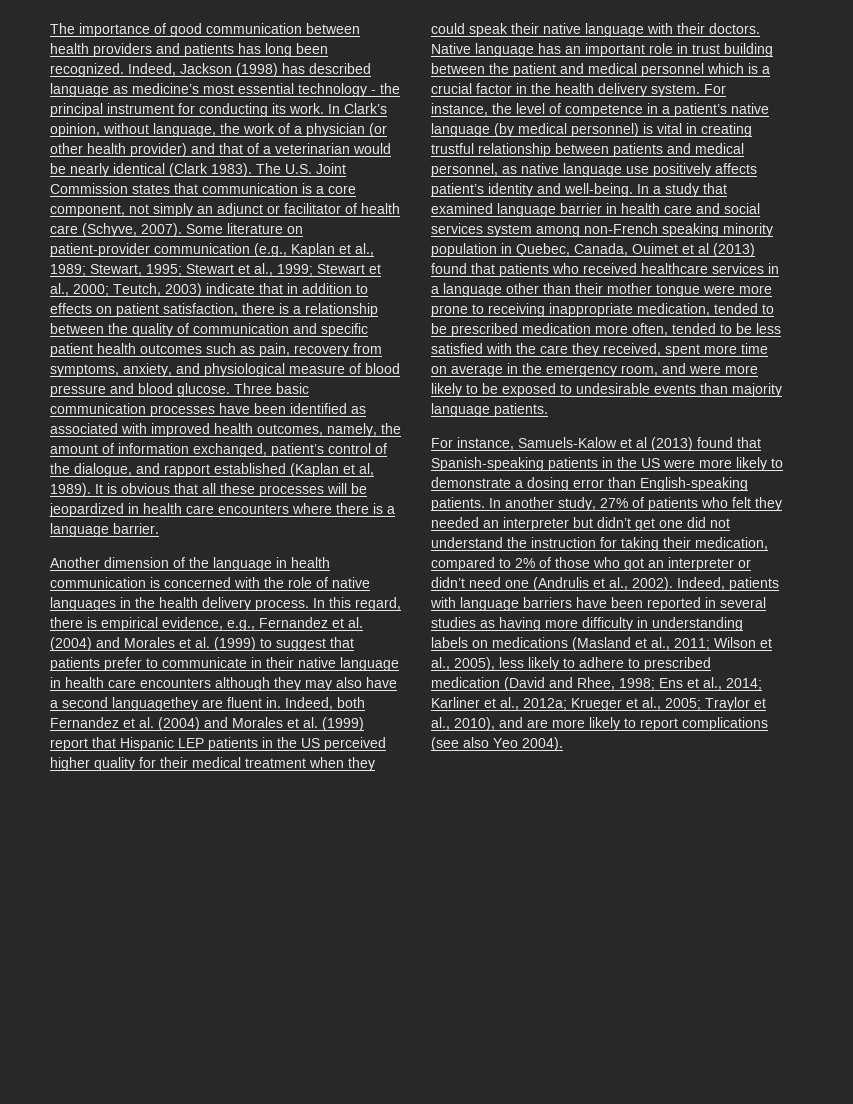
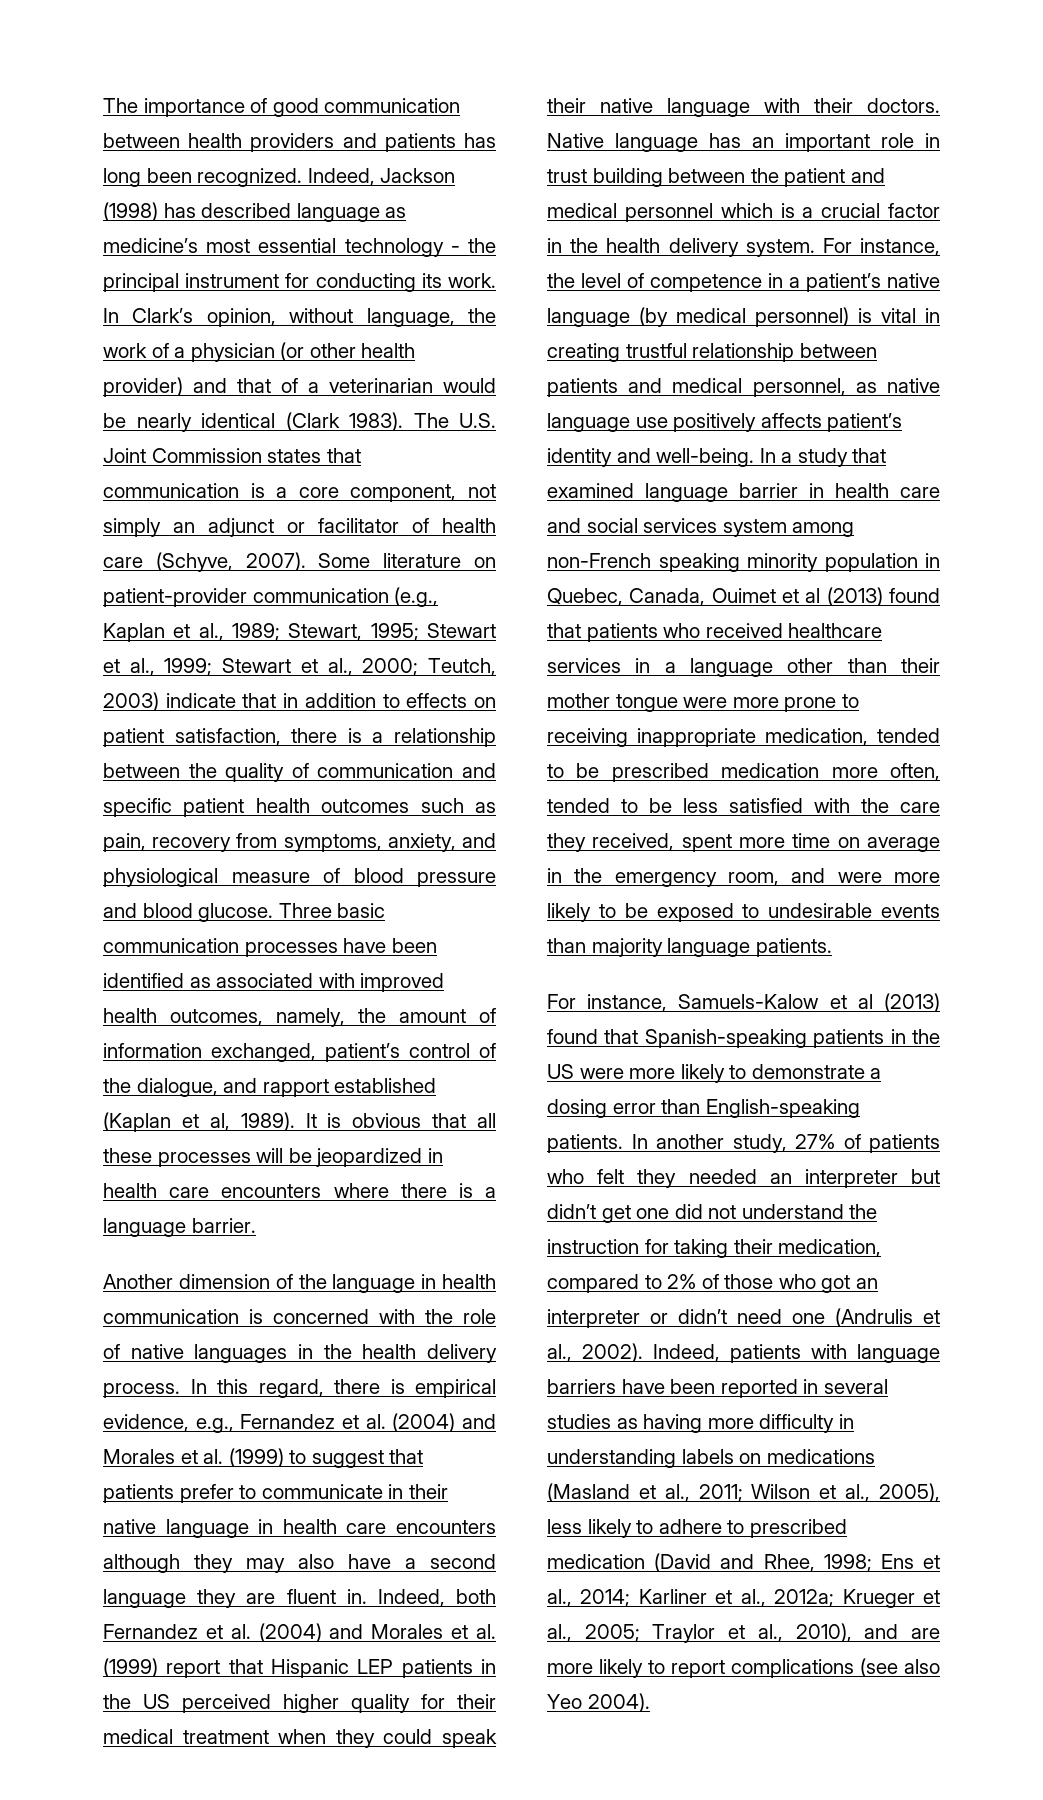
- In this regard, there is empirical evidence, e.g., Fernandez et al. (2004) and Morales et al. (1999) to suggest that patients prefer to communicate in their native language in health care encounters although they may also have a second languagethey are fluent in.
+ In this regard, there is empirical evidence, e.g., Fernandez et al. (2004) and Morales et al. (1999) to suggest that patients prefer to communicate in their native language in health care encounters although they may also have a second language they are fluent in.

